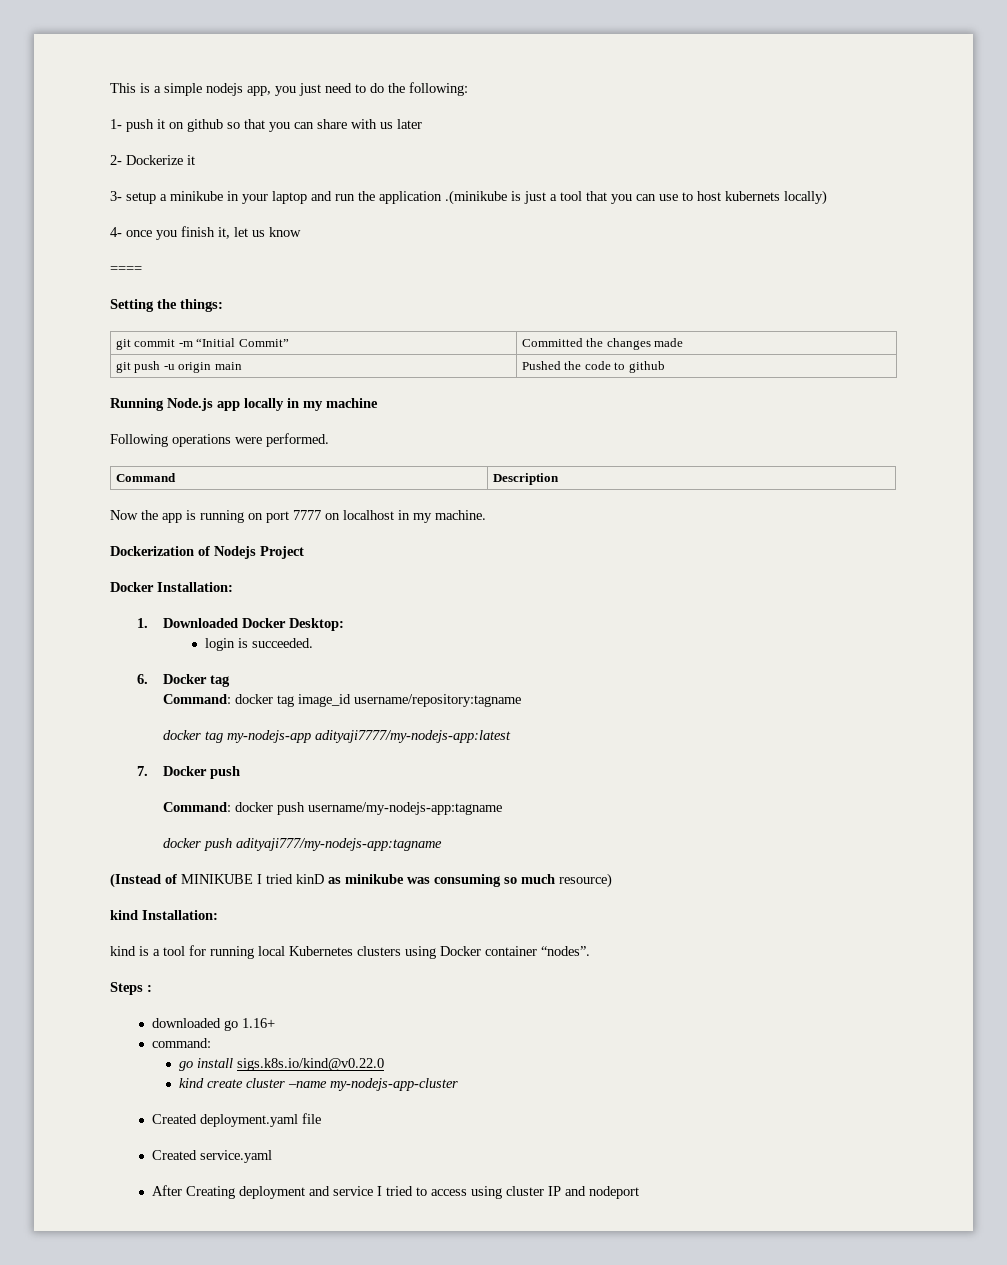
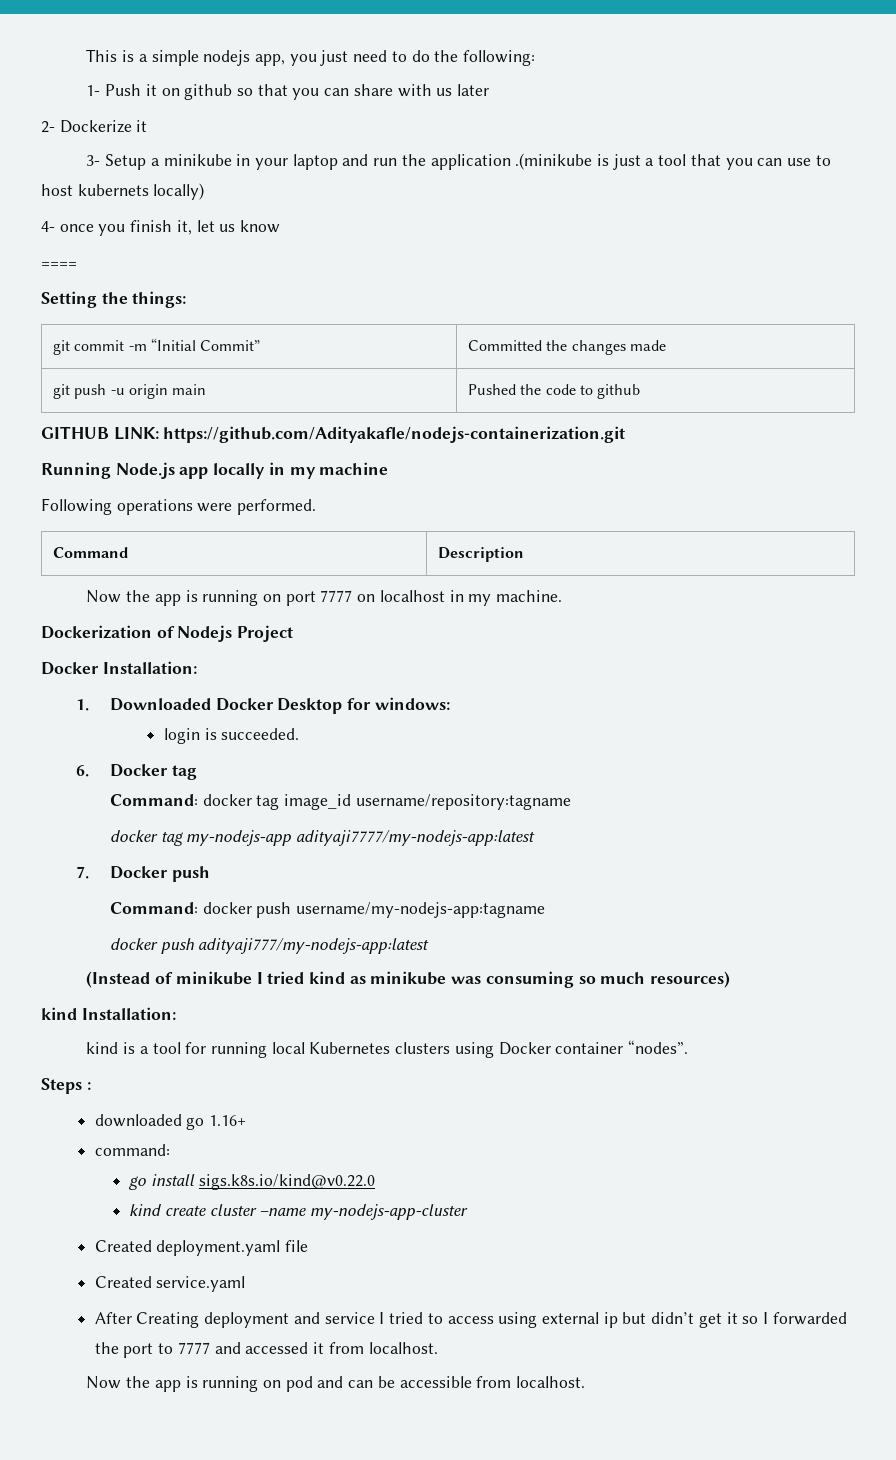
- 1- push it on github so that you can share with us later
+ 1- Push it on github so that you can share with us later
- 3- setup a minikube in your laptop and run the application .(minikube is just a tool that you can use to host kubernets locally)
+ 3- Setup a minikube in your laptop and run the application .(minikube is just a tool that you can use to host kubernets locally)
+ GITHUB LINK: https://github.com/Adityakafle/nodejs-containerization.git
- 1. Downloaded Docker Desktop:
+ 1. Downloaded Docker Desktop for windows:
- docker push adityaji777/my-nodejs-app:tagname
+ docker push adityaji777/my-nodejs-app:latest
- (Instead of MINIKUBE I tried kinD as minikube was consuming so much resource)
+ (Instead of minikube I tried kind as minikube was consuming so much resources)
- After Creating deployment and service I tried to access using cluster IP and nodeport
+ After Creating deployment and service I tried to access using external ip but didn’t get it so I forwarded the port to 7777 and accessed it from localhost.
+ Now the app is running on pod and can be accessible from localhost.

